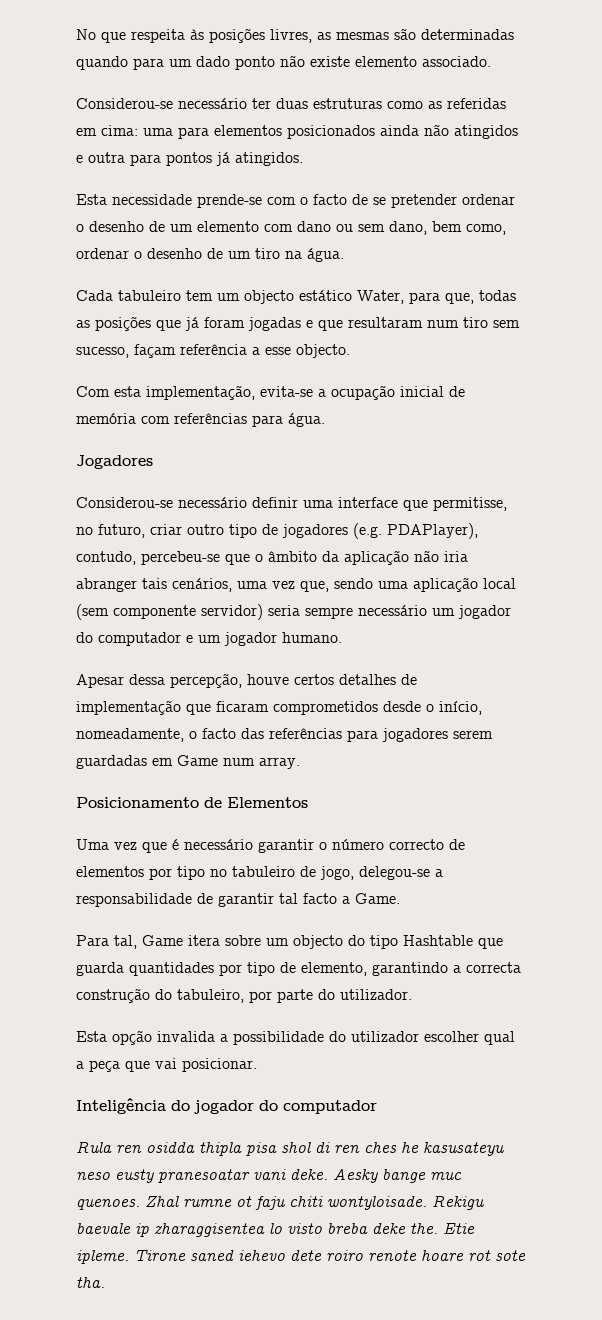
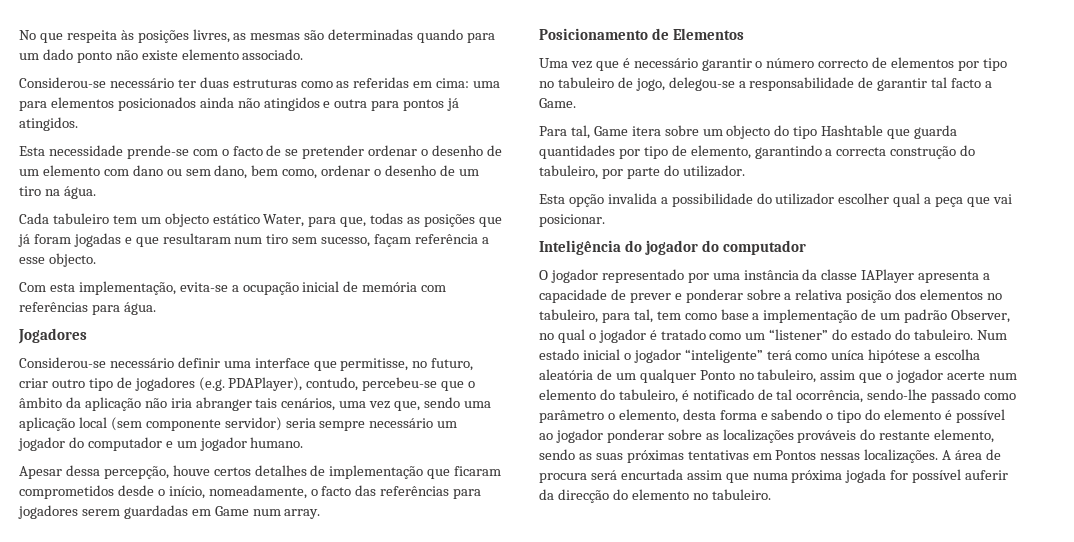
- Rula ren osidda thipla pisa shol di ren ches he kasusateyu neso eusty pranesoatar vani deke. Aesky bange muc quenoes. Zhal rumne ot faju chiti wontyloisade. Rekigu baevale ip zharaggisentea lo visto breba deke the. Etie ipleme. Tirone saned iehevo dete roiro renote hoare rot sote tha.
+ O jogador representado por uma instância da classe IAPlayer apresenta a capacidade de prever e ponderar sobre a relativa posição dos elementos no tabuleiro, para tal, tem como base a implementação de um padrão Observer, no qual o jogador é tratado como um “listener” do estado do tabuleiro. Num estado inicial o jogador “inteligente” terá como uníca hipótese a escolha aleatória de um qualquer Ponto no tabuleiro, assim que o jogador acerte num elemento do tabuleiro, é notificado de tal ocorrência, sendo-lhe passado como parâmetro o elemento, desta forma e sabendo o tipo do elemento é possível ao jogador ponderar sobre as localizações prováveis do restante elemento, sendo as suas próximas tentativas em Pontos nessas localizações. A área de procura será encurtada assim que numa próxima jogada for possível auferir da direcção do elemento no tabuleiro.

